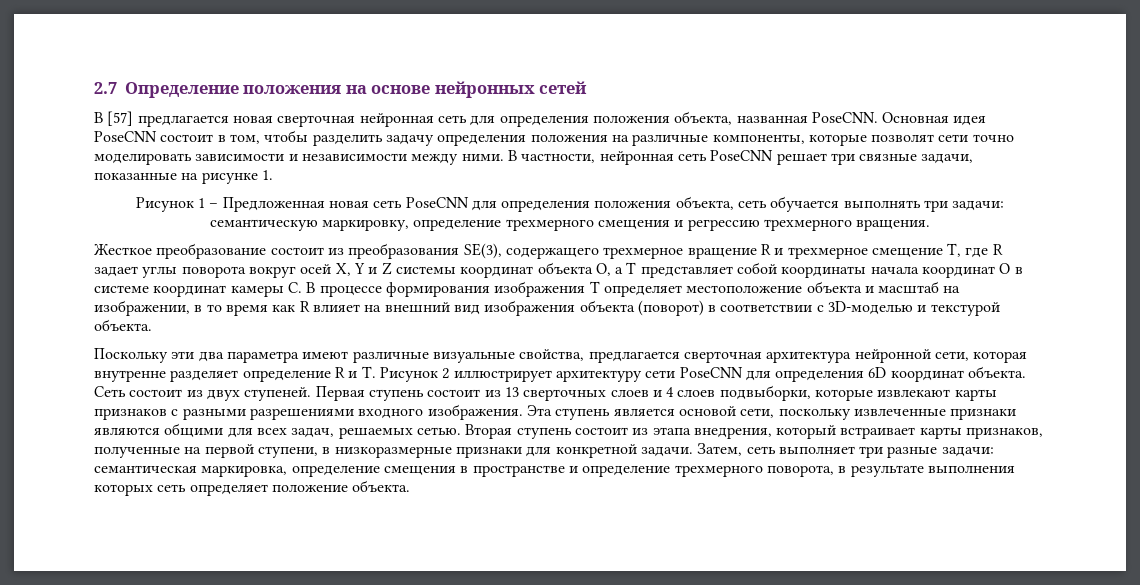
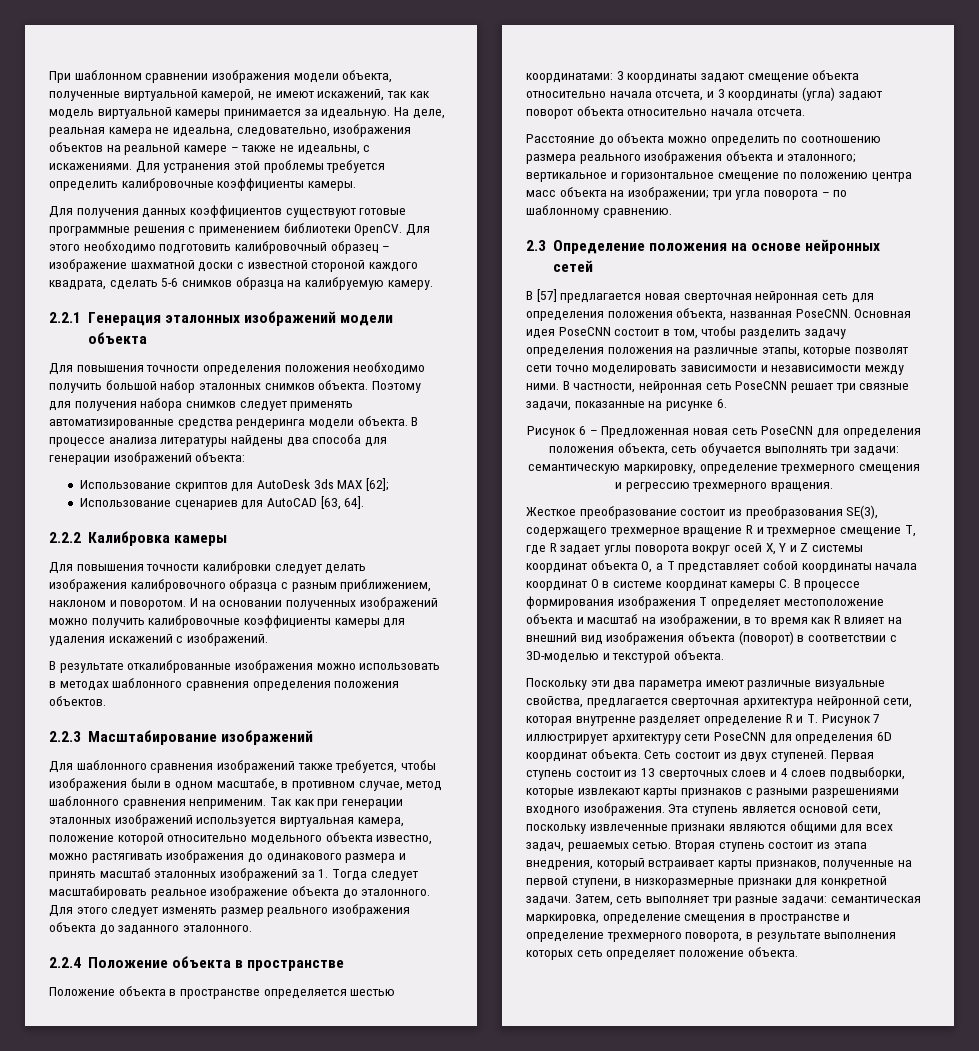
- 2.7 Определение положения на основе нейронных сетей
+ При шаблонном сравнении изображения модели объекта, полученные виртуальной камерой, не имеют искажений, так как модель виртуальной камеры принимается за идеальную. На деле, реальная камера не идеальна, следовательно, изображения объектов на реальной камере – также не идеальны, с искажениями. Для устранения этой проблемы требуется определить калибровочные коэффициенты камеры.
+ Для получения данных коэффициентов существуют готовые программные решения с применением библиотеки OpenCV. Для этого необходимо подготовить калибровочный образец – изображение шахматной доски с известной стороной каждого квадрата, сделать 5-6 снимков образца на калибруемую камеру.
+ 2.2.1 Генерация эталонных изображений модели объекта
+ Для повышения точности определения положения необходимо получить большой набор эталонных снимков объекта. Поэтому для получения набора снимков следует применять автоматизированные средства рендеринга модели объекта. В процессе анализа литературы найдены два способа для генерации изображений объекта:
+ Использование скриптов для AutoDesk 3ds MAX [62];
+ Использование сценариев для AutoCAD [63, 64].
+ 2.2.2 Калибровка камеры
+ Для повышения точности калибровки следует делать изображения калибровочного образца с разным приближением, наклоном и поворотом. И на основании полученных изображений можно получить калибровочные коэффициенты камеры для удаления искажений с изображений.
+ В результате откалиброванные изображения можно использовать в методах шаблонного сравнения определения положения объектов.
+ 2.2.3 Масштабирование изображений
+ Для шаблонного сравнения изображений также требуется, чтобы изображения были в одном масштабе, в противном случае, метод шаблонного сравнения неприменим. Так как при генерации эталонных изображений используется виртуальная камера, положение которой относительно модельного объекта известно, можно растягивать изображения до одинакового размера и принять масштаб эталонных изображений за 1. Тогда следует масштабировать реальное изображение объекта до эталонного. Для этого следует изменять размер реального изображения объекта до заданного эталонного.
+ 2.2.4 Положение объекта в пространстве
+ Положение объекта в пространстве определяется шестью координатами: 3 координаты задают смещение объекта относительно начала отсчета, и 3 координаты (угла) задают поворот объекта относительно начала отсчета.
+ Расстояние до объекта можно определить по соотношению размера реального изображения объекта и эталонного; вертикальное и горизонтальное смещение по положению центра масс объекта на изображении; три угла поворота – по шаблонному сравнению.
+ 2.3 Определение положения на основе нейронных сетей
- Основная идея PoseCNN состоит в том, чтобы разделить задачу определения положения на различные компоненты, которые позволят сети точно моделировать зависимости и независимости между ними.
+ Основная идея PoseCNN состоит в том, чтобы разделить задачу определения положения на различные этапы, которые позволят сети точно моделировать зависимости и независимости между ними.
- В частности, нейронная сеть PoseCNN решает три связные задачи, показанные на рисунке 1.
- Рисунок 1 – Предложенная новая сеть PoseCNN для определения положения объекта, сеть обучается выполнять три задачи: семантическую маркировку, определение трехмерного смещения и регрессию трехмерного вращения.
+ В частности, нейронная сеть PoseCNN решает три связные задачи, показанные на рисунке 6.
+ Рисунок 6 – Предложенная новая сеть PoseCNN для определения положения объекта, сеть обучается выполнять три задачи: семантическую маркировку, определение трехмерного смещения и регрессию трехмерного вращения.
- Поскольку эти два параметра имеют различные визуальные свойства, предлагается сверточная архитектура нейронной сети, которая внутренне разделяет определение R и T. Рисунок 2 иллюстрирует архитектуру сети PoseCNN для определения 6D координат объекта.
+ Поскольку эти два параметра имеют различные визуальные свойства, предлагается сверточная архитектура нейронной сети, которая внутренне разделяет определение R и T. Рисунок 7 иллюстрирует архитектуру сети PoseCNN для определения 6D координат объекта.

